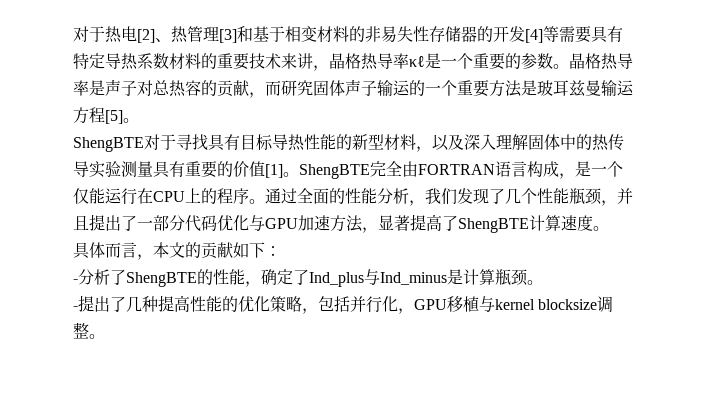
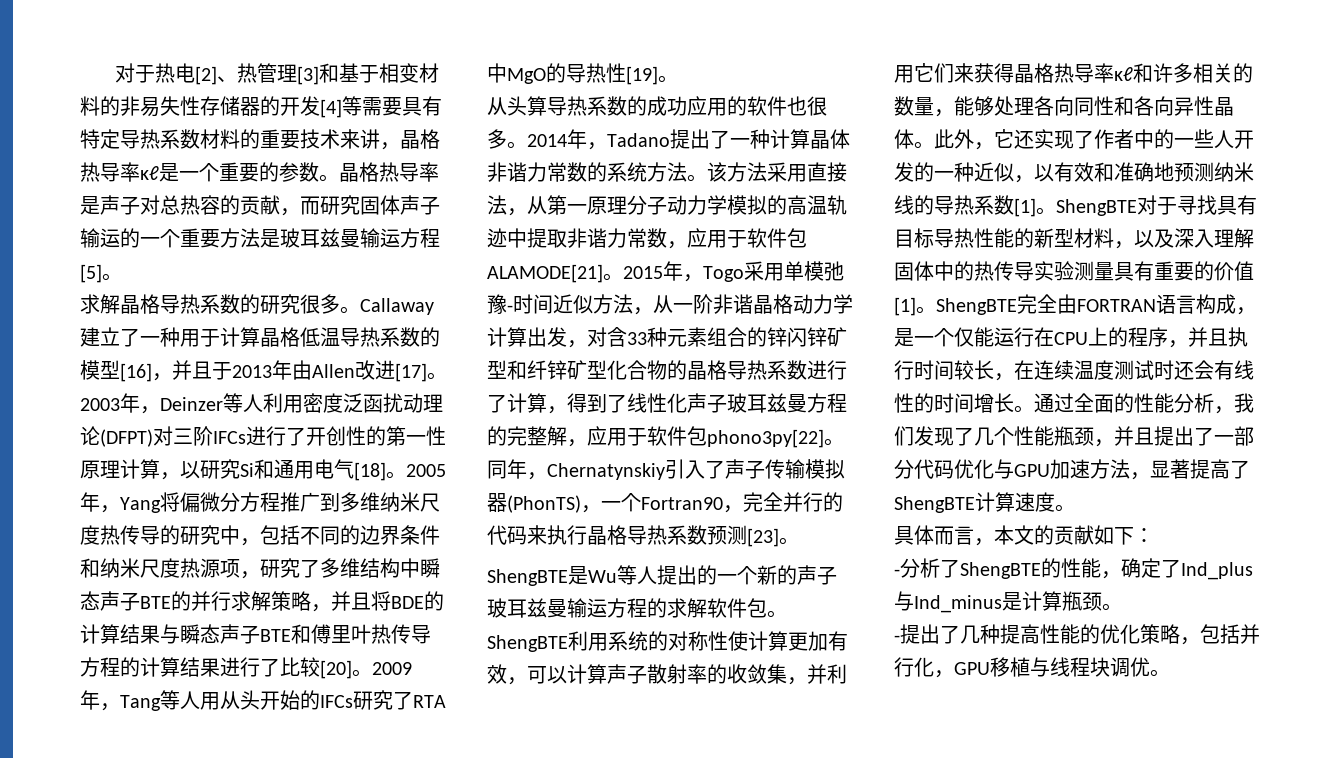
+ 求解晶格导热系数的研究很多。Callaway建立了一种用于计算晶格低温导热系数的模型[16]，并且于2013年由Allen改进[17]。2003年，Deinzer等人利用密度泛函扰动理论(DFPT)对三阶IFCs进行了开创性的第一性原理计算，以研究Si和通用电气[18]。2005年，Yang将偏微分方程推广到多维纳米尺度热传导的研究中，包括不同的边界条件和纳米尺度热源项，研究了多维结构中瞬态声子BTE的并行求解策略，并且将BDE的计算结果与瞬态声子BTE和傅里叶热传导方程的计算结果进行了比较[20]。2009年，Tang等人用从头开始的IFCs研究了RTA中MgO的导热性[19]。
+ 从头算导热系数的成功应用的软件也很多。2014年，Tadano提出了一种计算晶体非谐力常数的系统方法。该方法采用直接法，从第一原理分子动力学模拟的高温轨迹中提取非谐力常数，应用于软件包ALAMODE[21]。2015年，Togo采用单模弛豫-时间近似方法，从一阶非谐晶格动力学计算出发，对含33种元素组合的锌闪锌矿型和纤锌矿型化合物的晶格导热系数进行了计算，得到了线性化声子玻耳兹曼方程的完整解，应用于软件包phono3py[22]。同年，Chernatynskiy引入了声子传输模拟器(PhonTS)，一个Fortran90，完全并行的代码来执行晶格导热系数预测[23]。
+ ShengBTE是Wu等人提出的一个新的声子玻耳兹曼输运方程的求解软件包。ShengBTE利用系统的对称性使计算更加有效，可以计算声子散射率的收敛集，并利用它们来获得晶格热导率κℓ和许多相关的数量，能够处理各向同性和各向异性晶体。此外，它还实现了作者中的一些人开发的一种近似，以有效和准确地预测纳米线的导热系数[1]。
- ShengBTE完全由FORTRAN语言构成，是一个仅能运行在CPU上的程序。
+ ShengBTE完全由FORTRAN语言构成，是一个仅能运行在CPU上的程序，并且执行时间较长，在连续温度测试时还会有线性的时间增长。
- -提出了几种提高性能的优化策略，包括并行化，GPU移植与kernel blocksize调整。
+ -提出了几种提高性能的优化策略，包括并行化，GPU移植与线程块调优。

